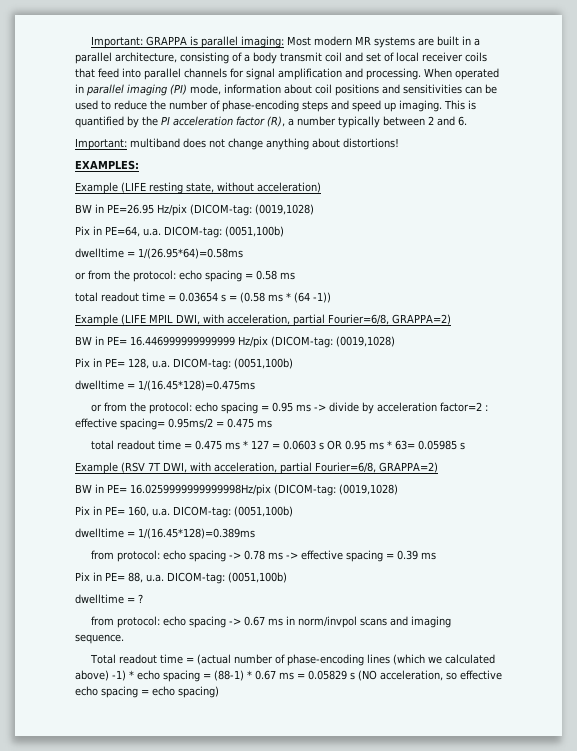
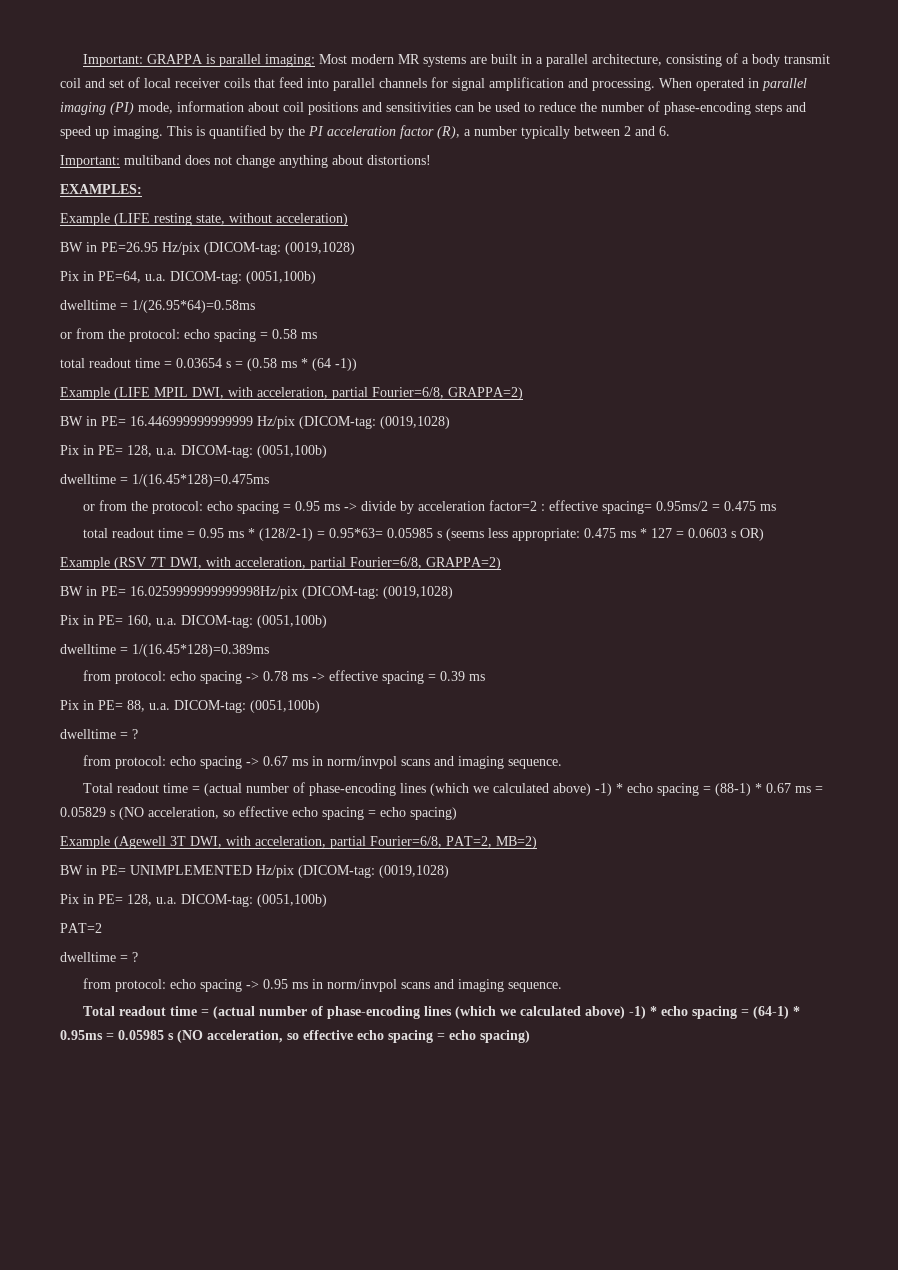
- total readout time = 0.475 ms * 127 = 0.0603 s OR 0.95 ms * 63= 0.05985 s
+ total readout time = 0.95 ms * (128/2-1) = 0.95*63= 0.05985 s (seems less appropriate: 0.475 ms * 127 = 0.0603 s OR)
+ Example (Agewell 3T DWI, with acceleration, partial Fourier=6/8, PAT=2, MB=2)
+ BW in PE= UNIMPLEMENTED Hz/pix (DICOM-tag: (0019,1028)
+ Pix in PE= 128, u.a. DICOM-tag: (0051,100b)
+ PAT=2
+ dwelltime = ?
+ from protocol: echo spacing -> 0.95 ms in norm/invpol scans and imaging sequence.
+ Total readout time = (actual number of phase-encoding lines (which we calculated above) -1) * echo spacing = (64-1) * 0.95ms = 0.05985 s (NO acceleration, so effective echo spacing = echo spacing)

